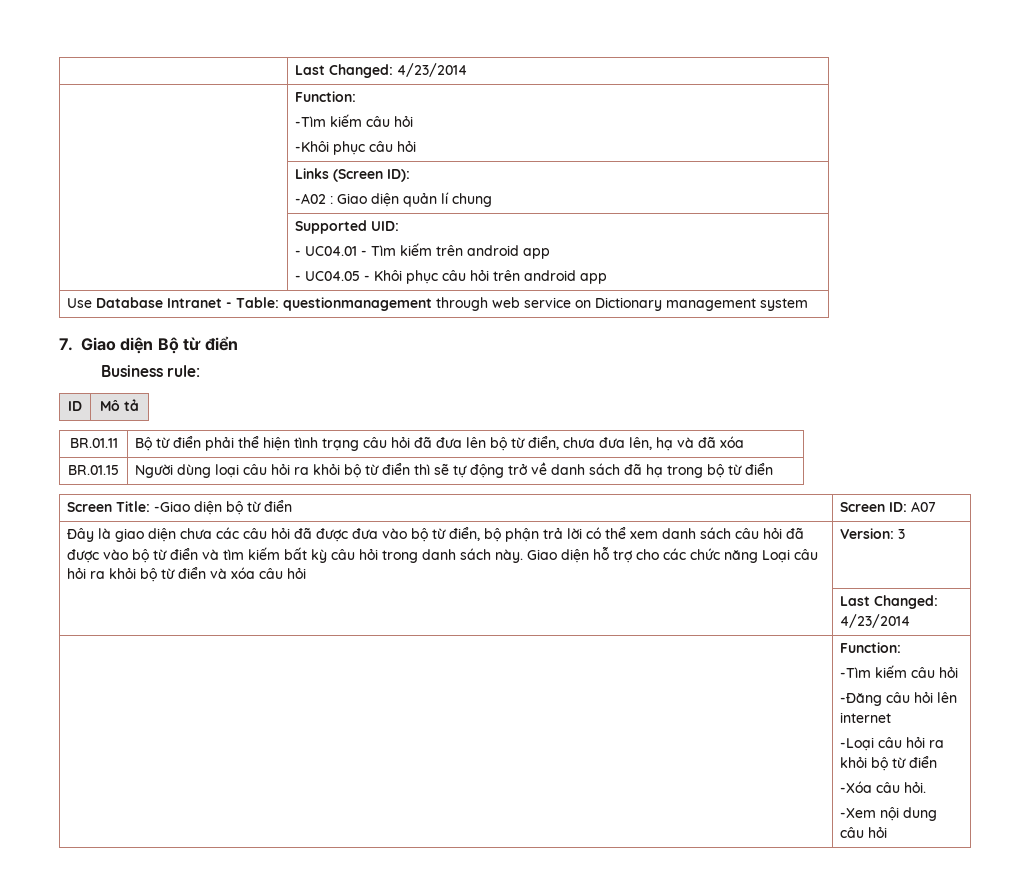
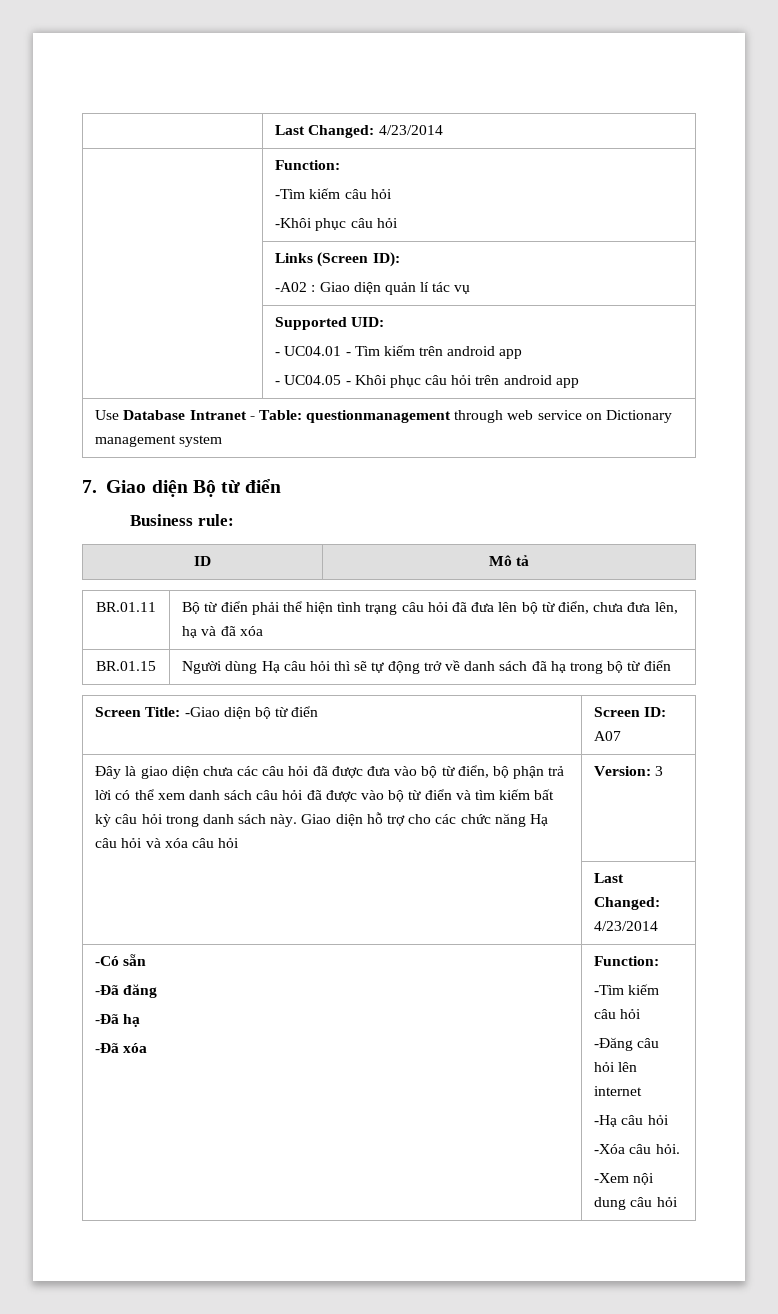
  | Links (Screen ID):
- -A02 : Giao diện quản lí chung
+ -A02 : Giao diện quản lí tác vụ
- BR.01.15 | Người dùng loại câu hỏi ra khỏi bộ từ điển thì sẽ tự động trở về danh sách đã hạ trong bộ từ điển
+ BR.01.15 | Người dùng Hạ câu hỏi thì sẽ tự động trở về danh sách đã hạ trong bộ từ điển
- Giao diện hỗ trợ cho các chức năng Loại câu hỏi ra khỏi bộ từ điển và xóa câu hỏi
+ Giao diện hỗ trợ cho các chức năng Hạ câu hỏi và xóa câu hỏi
  Version: 3
  | Last Changed: 4/23/2014
- | Function:
+ -Có sẵn
+ -Đã đăng
+ -Đã hạ
+ -Đã xóa | Function:
  -Tìm kiếm câu hỏi
  -Đăng câu hỏi lên internet
- -Loại câu hỏi ra khỏi bộ từ điển
+ -Hạ câu hỏi

